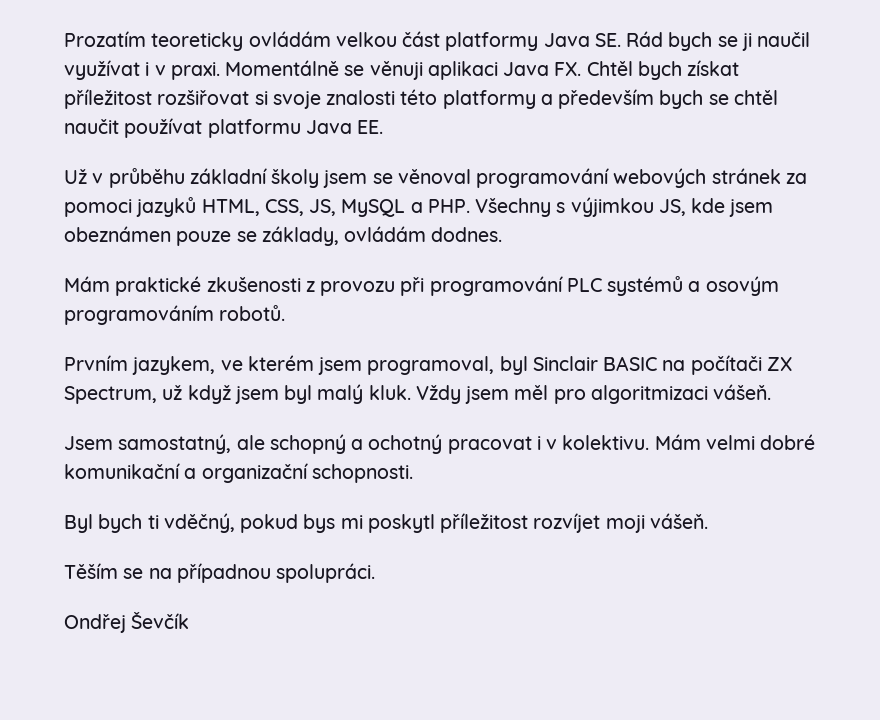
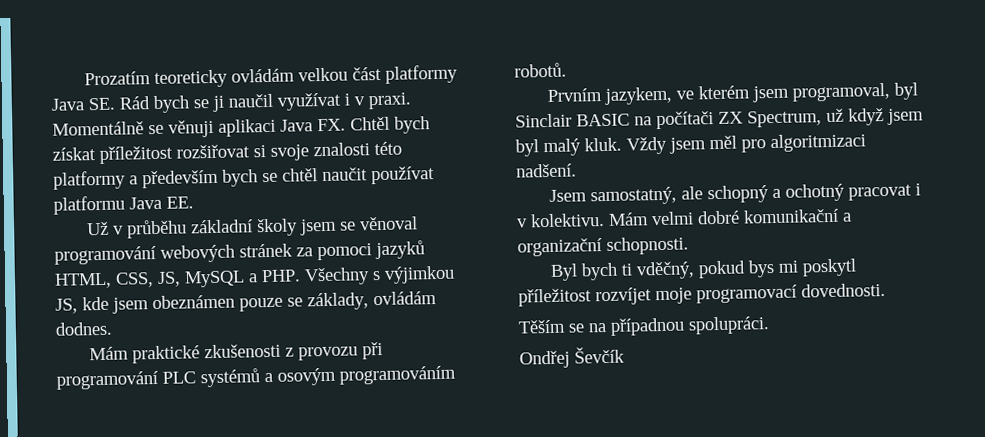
- Vždy jsem měl pro algoritmizaci vášeň.
+ Vždy jsem měl pro algoritmizaci nadšení.
- Byl bych ti vděčný, pokud bys mi poskytl příležitost rozvíjet moji vášeň.
+ Byl bych ti vděčný, pokud bys mi poskytl příležitost rozvíjet moje programovací dovednosti.

